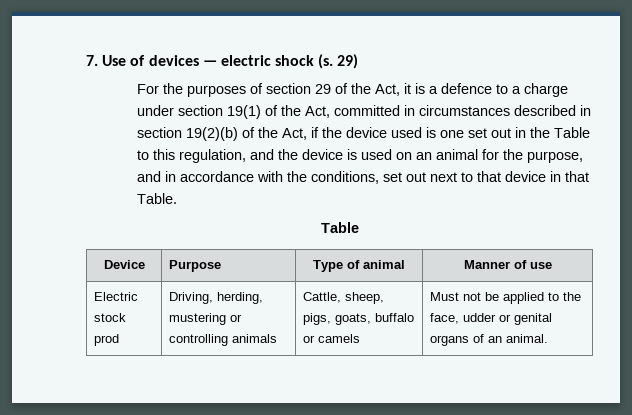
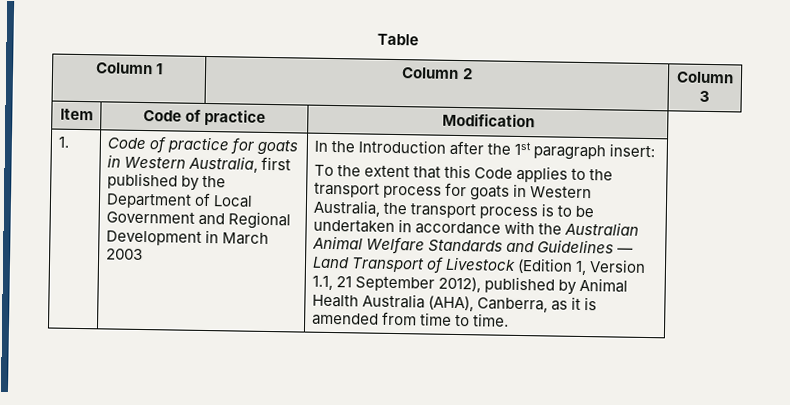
- 7. Use of devices — electric shock (s. 29)
- For the purposes of section 29 of the Act, it is a defence to a charge under section 19(1) of the Act, committed in circumstances described in section 19(2)(b) of the Act, if the device used is one set out in the Table to this regulation, and the device is used on an animal for the purpose, and in accordance with the conditions, set out next to that device in that Table.
  Table
- Device | Purpose | Type of animal | Manner of use
- Electric stock prod | Driving, herding, mustering or controlling animals | Cattle, sheep, pigs, goats, buffalo or camels | Must not be applied to the face, udder or genital organs of an animal.
+ Column 1 | Column 2 | Column 3
+ Item | Code of practice | Modification
+ 1. | Code of practice for goats in Western Australia, first published by the Department of Local Government and Regional Development in March 2003 | In the Introduction after the 1st paragraph insert:
+ To the extent that this Code applies to the transport process for goats in Western Australia, the transport process is to be undertaken in accordance with the Australian Animal Welfare Standards and Guidelines — Land Transport of Livestock (Edition 1, Version 1.1, 21 September 2012), published by Animal Health Australia (AHA), Canberra, as it is amended from time to time.

